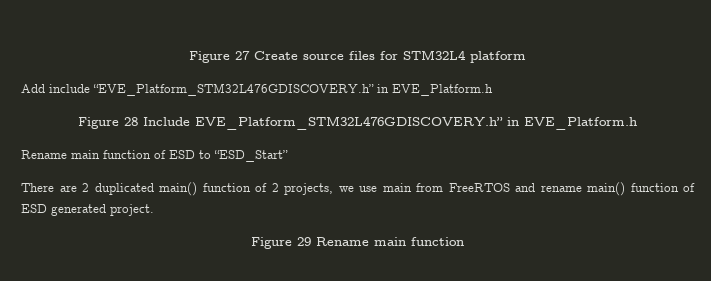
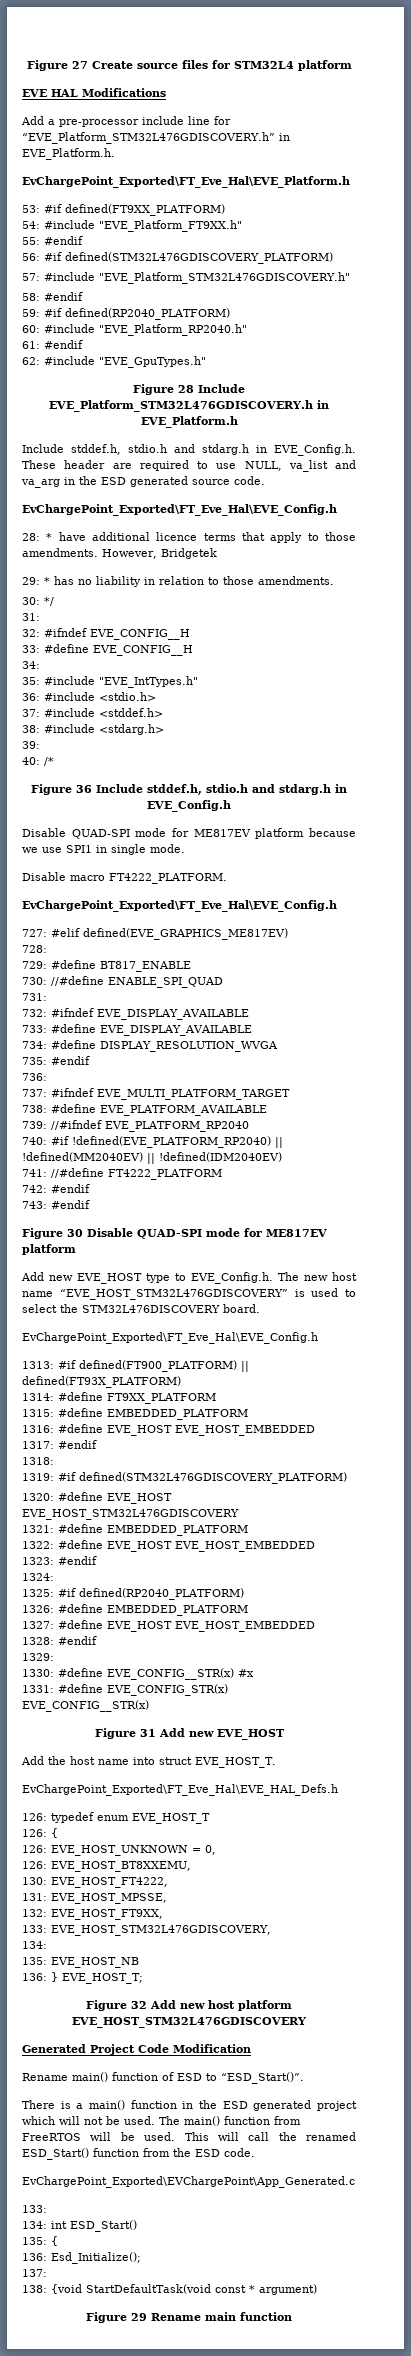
- Add include “EVE_Platform_STM32L476GDISCOVERY.h” in EVE_Platform.h
+ EVE HAL Modifications
+ Add a pre-processor include line for “EVE_Platform_STM32L476GDISCOVERY.h” in EVE_Platform.h.
+ EvChargePoint_Exported\FT_Eve_Hal\EVE_Platform.h
+ 53: #if defined(FT9XX_PLATFORM)
+ 54: #include "EVE_Platform_FT9XX.h"
+ 55: #endif
+ 56: #if defined(STM32L476GDISCOVERY_PLATFORM)
+ 57: #include "EVE_Platform_STM32L476GDISCOVERY.h"
+ 58: #endif
+ 59: #if defined(RP2040_PLATFORM)
+ 60: #include "EVE_Platform_RP2040.h"
+ 61: #endif
+ 62: #include "EVE_GpuTypes.h"
- Figure 28 Include EVE_Platform_STM32L476GDISCOVERY.h” in EVE_Platform.h
- Rename main function of ESD to “ESD_Start”
+ Figure 28 Include EVE_Platform_STM32L476GDISCOVERY.h in EVE_Platform.h
+ Include stddef.h, stdio.h and stdarg.h in EVE_Config.h. These header are required to use NULL, va_list and va_arg in the ESD generated source code.
+ EvChargePoint_Exported\FT_Eve_Hal\EVE_Config.h
+ 28: * have additional licence terms that apply to those amendments. However, Bridgetek
+ 29: * has no liability in relation to those amendments.
+ 30: */
+ 31:
+ 32: #ifndef EVE_CONFIG__H
+ 33: #define EVE_CONFIG__H
+ 34:
+ 35: #include "EVE_IntTypes.h"
+ 36: #include <stdio.h>
+ 37: #include <stddef.h>
+ 38: #include <stdarg.h>
+ 39:
+ 40: /*
+ Figure 36 Include stddef.h, stdio.h and stdarg.h in EVE_Config.h
+ Disable QUAD-SPI mode for ME817EV platform because we use SPI1 in single mode.
+ Disable macro FT4222_PLATFORM.
+ EvChargePoint_Exported\FT_Eve_Hal\EVE_Config.h
+ 727: #elif defined(EVE_GRAPHICS_ME817EV)
+ 728:
+ 729: #define BT817_ENABLE
+ 730: //#define ENABLE_SPI_QUAD
+ 731:
+ 732: #ifndef EVE_DISPLAY_AVAILABLE
+ 733: #define EVE_DISPLAY_AVAILABLE
+ 734: #define DISPLAY_RESOLUTION_WVGA
+ 735: #endif
+ 736:
+ 737: #ifndef EVE_MULTI_PLATFORM_TARGET
+ 738: #define EVE_PLATFORM_AVAILABLE
+ 739: //#ifndef EVE_PLATFORM_RP2040
+ 740: #if !defined(EVE_PLATFORM_RP2040) || !defined(MM2040EV) || !defined(IDM2040EV)
+ 741: //#define FT4222_PLATFORM
+ 742: #endif
+ 743: #endif
+ Figure 30 Disable QUAD-SPI mode for ME817EV platform
+ Add new EVE_HOST type to EVE_Config.h. The new host name “EVE_HOST_STM32L476GDISCOVERY” is used to select the STM32L476DISCOVERY board.
+ EvChargePoint_Exported\FT_Eve_Hal\EVE_Config.h
+ 1313: #if defined(FT900_PLATFORM) || defined(FT93X_PLATFORM)
+ 1314: #define FT9XX_PLATFORM
+ 1315: #define EMBEDDED_PLATFORM
+ 1316: #define EVE_HOST EVE_HOST_EMBEDDED
+ 1317: #endif
+ 1318:
+ 1319: #if defined(STM32L476GDISCOVERY_PLATFORM)
+ 1320: #define EVE_HOST EVE_HOST_STM32L476GDISCOVERY
+ 1321: #define EMBEDDED_PLATFORM
+ 1322: #define EVE_HOST EVE_HOST_EMBEDDED
+ 1323: #endif
+ 1324:
+ 1325: #if defined(RP2040_PLATFORM)
+ 1326: #define EMBEDDED_PLATFORM
+ 1327: #define EVE_HOST EVE_HOST_EMBEDDED
+ 1328: #endif
+ 1329:
+ 1330: #define EVE_CONFIG__STR(x) #x
+ 1331: #define EVE_CONFIG_STR(x) EVE_CONFIG__STR(x)
+ Figure 31 Add new EVE_HOST
+ Add the host name into struct EVE_HOST_T.
+ EvChargePoint_Exported\FT_Eve_Hal\EVE_HAL_Defs.h
+ 126: typedef enum EVE_HOST_T
+ 126: {
+ 126: EVE_HOST_UNKNOWN = 0,
+ 126: EVE_HOST_BT8XXEMU,
+ 130: EVE_HOST_FT4222,
+ 131: EVE_HOST_MPSSE,
+ 132: EVE_HOST_FT9XX,
+ 133: EVE_HOST_STM32L476GDISCOVERY,
+ 134:
+ 135: EVE_HOST_NB
+ 136: } EVE_HOST_T;
+ Figure 32 Add new host platform EVE_HOST_STM32L476GDISCOVERY
+ Generated Project Code Modification
+ Rename main() function of ESD to “ESD_Start()”.
- There are 2 duplicated main() function of 2 projects, we use main from FreeRTOS and rename main() function of ESD generated project.
+ There is a main() function in the ESD generated project which will not be used. The main() function from FreeRTOS will be used. This will call the renamed ESD_Start() function from the ESD code.
+ EvChargePoint_Exported\EVChargePoint\App_Generated.c
+ 133:
+ 134: int ESD_Start()
+ 135: {
+ 136: Esd_Initialize();
+ 137:
+ 138: {void StartDefaultTask(void const * argument)

